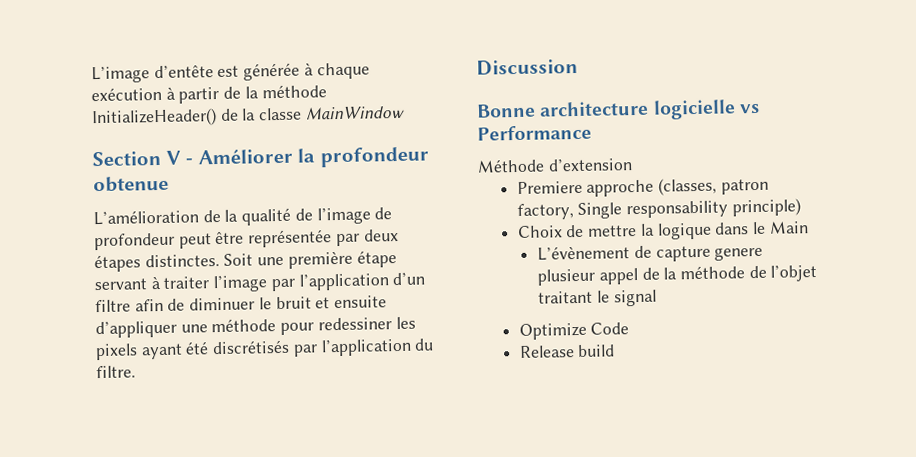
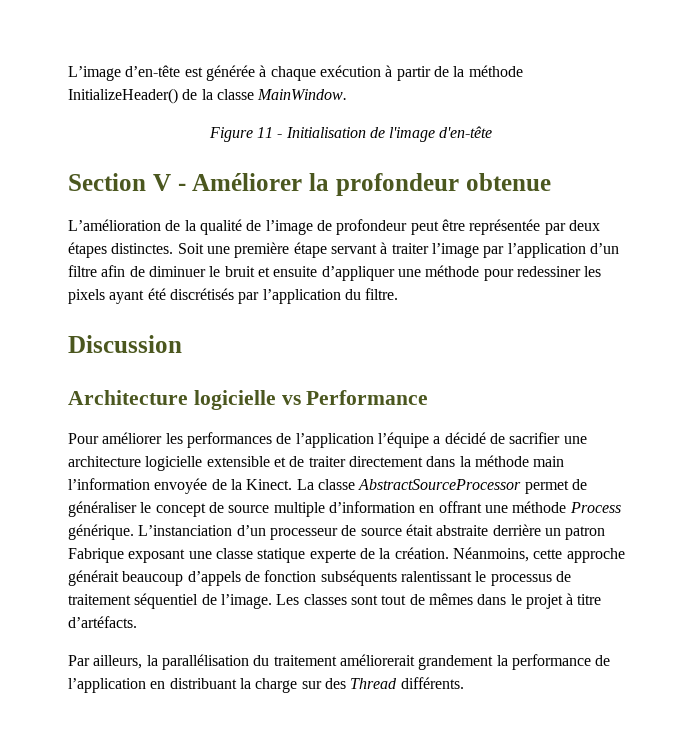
- L’image d’entête est générée à chaque exécution à partir de la méthode InitializeHeader() de la classe MainWindow
+ L’image d’en-tête est générée à chaque exécution à partir de la méthode InitializeHeader() de la classe MainWindow.
+ Figure 11 - Initialisation de l'image d'en-tête
- Bonne architecture logicielle vs Performance
+ Architecture logicielle vs Performance
- Méthode d’extension
- Premiere approche (classes, patron factory, Single responsability principle)
- Choix de mettre la logique dans le Main
- L’évènement de capture genere plusieur appel de la méthode de l’objet traitant le signal
- Optimize Code
- Release build
+ Pour améliorer les performances de l’application l’équipe a décidé de sacrifier une architecture logicielle extensible et de traiter directement dans la méthode main l’information envoyée de la Kinect. La classe AbstractSourceProcessor permet de généraliser le concept de source multiple d’information en offrant une méthode Process générique. L’instanciation d’un processeur de source était abstraite derrière un patron Fabrique exposant une classe statique experte de la création. Néanmoins, cette approche générait beaucoup d’appels de fonction subséquents ralentissant le processus de traitement séquentiel de l’image. Les classes sont tout de mêmes dans le projet à titre d’artéfacts.
+ Par ailleurs, la parallélisation du traitement améliorerait grandement la performance de l’application en distribuant la charge sur des Thread différents.

